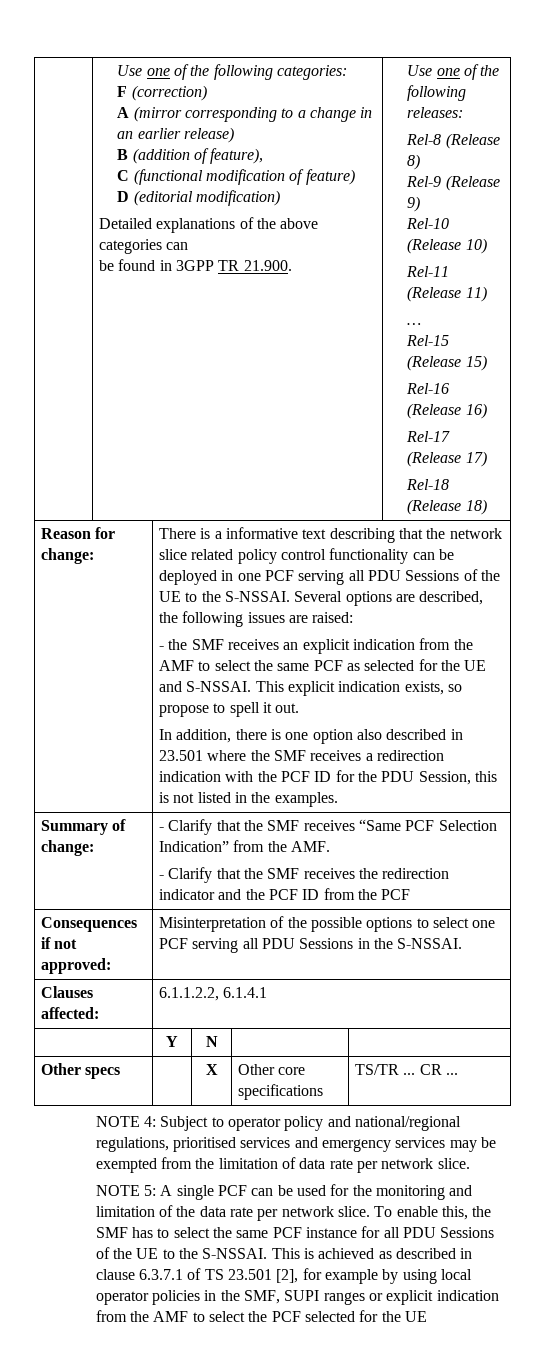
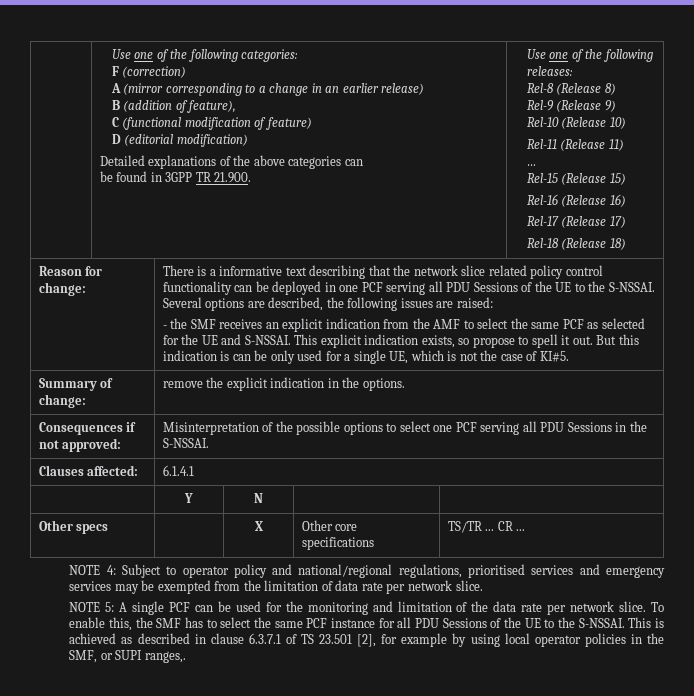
- This explicit indication exists, so propose to spell it out.
- In addition, there is one option also described in 23.501 where the SMF receives a redirection indication with the PCF ID for the PDU Session, this is not listed in the examples.
- Summary of change: | - Clarify that the SMF receives “Same PCF Selection Indication” from the AMF.
- - Clarify that the SMF receives the redirection indicator and the PCF ID from the PCF
+ This explicit indication exists, so propose to spell it out. But this indication is can be only used for a single UE, which is not the case of KI#5.
+ Summary of change: | remove the explicit indication in the options.
- Clauses affected: | 6.1.1.2.2, 6.1.4.1
+ Clauses affected: | 6.1.4.1
- This is achieved as described in clause 6.3.7.1 of TS 23.501 [2], for example by using local operator policies in the SMF, SUPI ranges or explicit indication from the AMF to select the PCF selected for the UE
+ This is achieved as described in clause 6.3.7.1 of TS 23.501 [2], for example by using local operator policies in the SMF, or SUPI ranges,.

